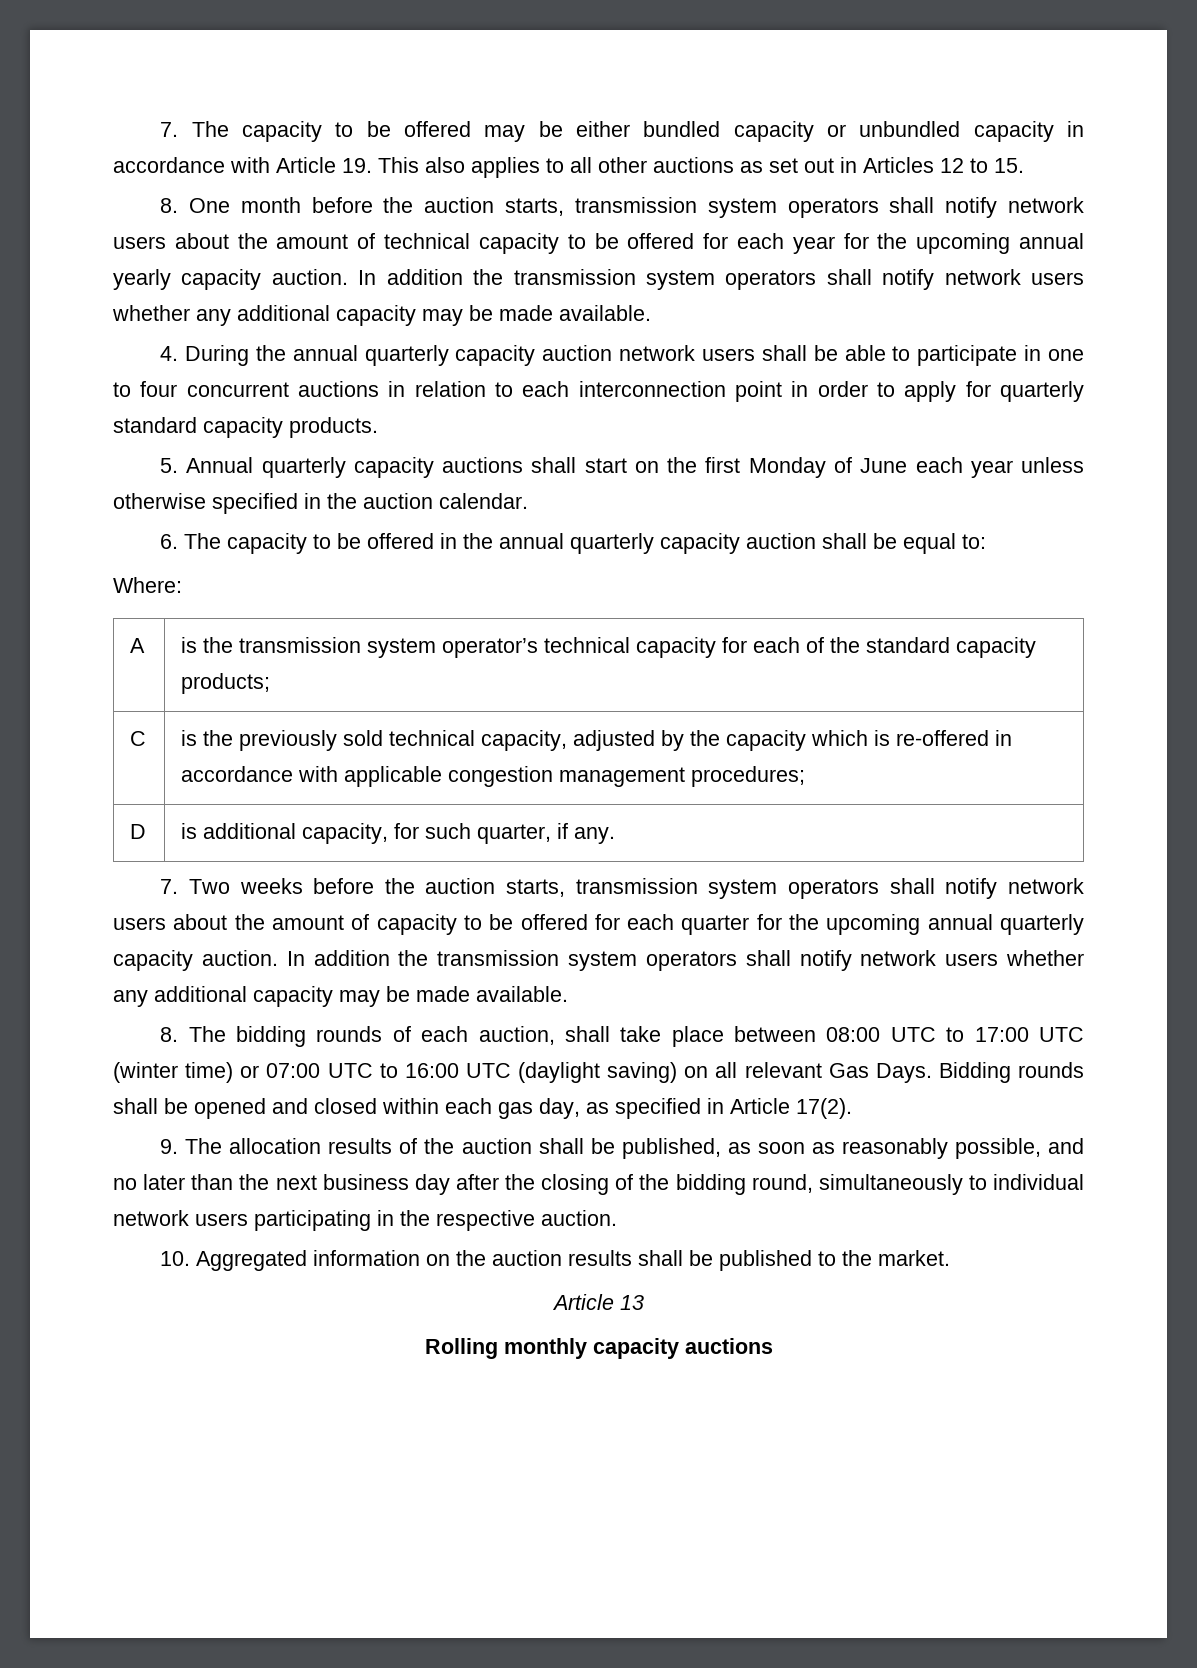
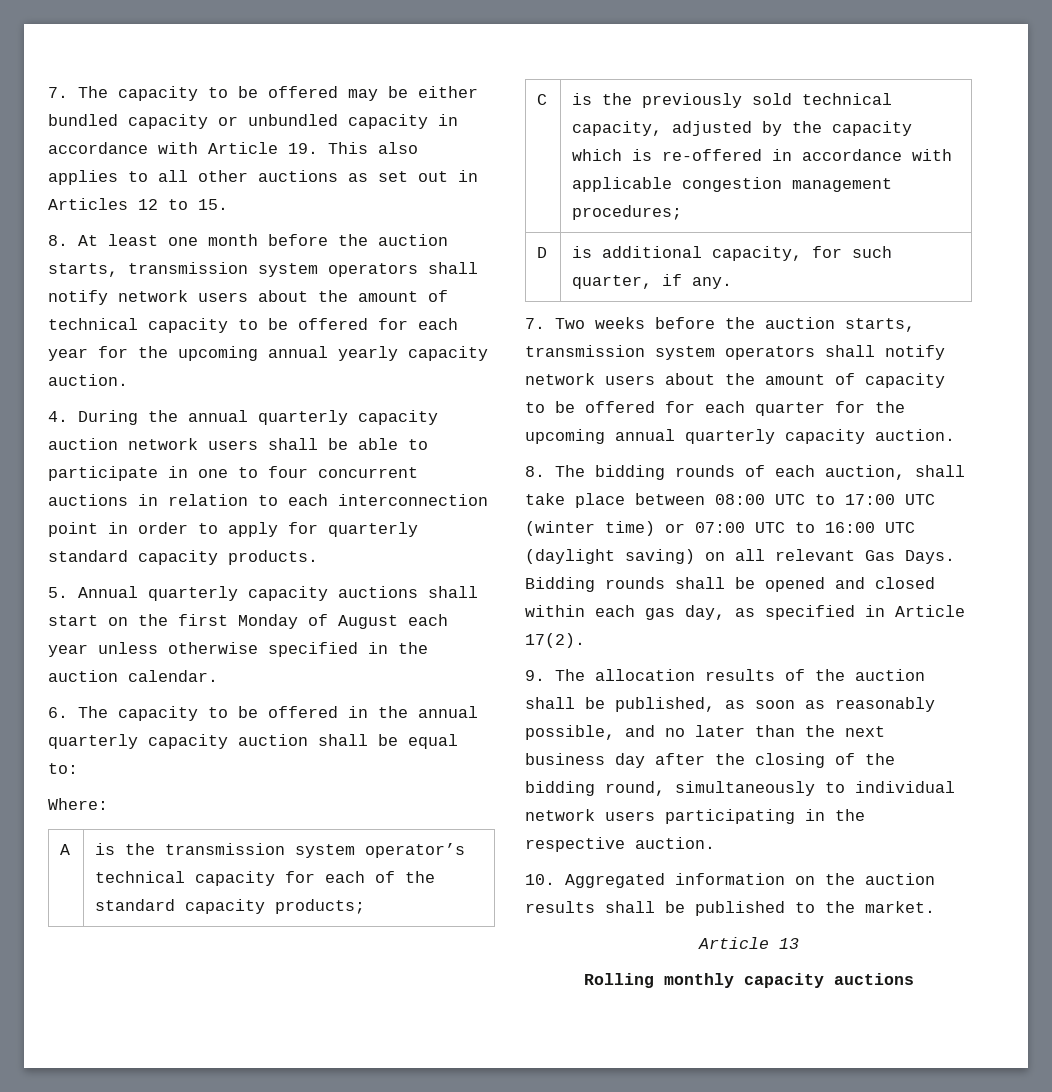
- 8. One month before the auction starts, transmission system operators shall notify network users about the amount of technical capacity to be offered for each year for the upcoming annual yearly capacity auction. In addition the transmission system operators shall notify network users whether any additional capacity may be made available.
+ 8. At least one month before the auction starts, transmission system operators shall notify network users about the amount of technical capacity to be offered for each year for the upcoming annual yearly capacity auction.
- 5. Annual quarterly capacity auctions shall start on the first Monday of June each year unless otherwise specified in the auction calendar.
+ 5. Annual quarterly capacity auctions shall start on the first Monday of August each year unless otherwise specified in the auction calendar.
- 7. Two weeks before the auction starts, transmission system operators shall notify network users about the amount of capacity to be offered for each quarter for the upcoming annual quarterly capacity auction. In addition the transmission system operators shall notify network users whether any additional capacity may be made available.
+ 7. Two weeks before the auction starts, transmission system operators shall notify network users about the amount of capacity to be offered for each quarter for the upcoming annual quarterly capacity auction.

